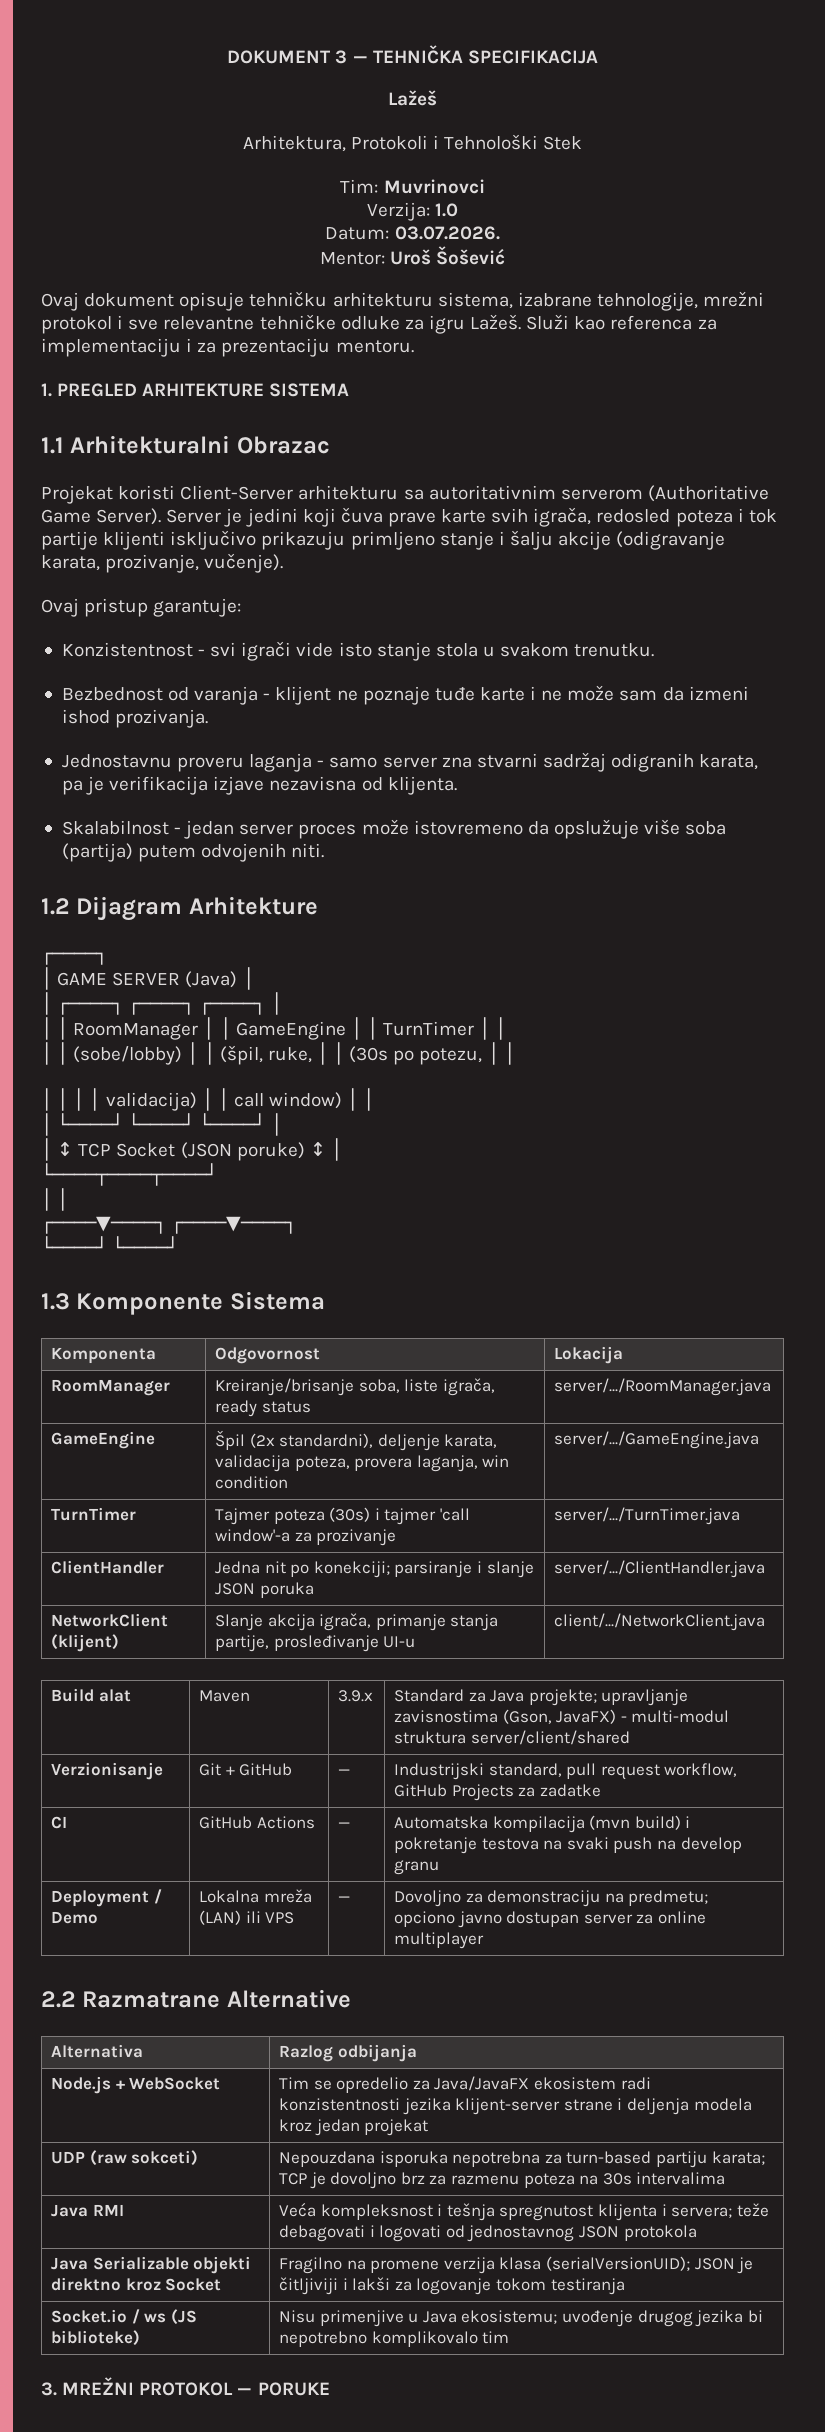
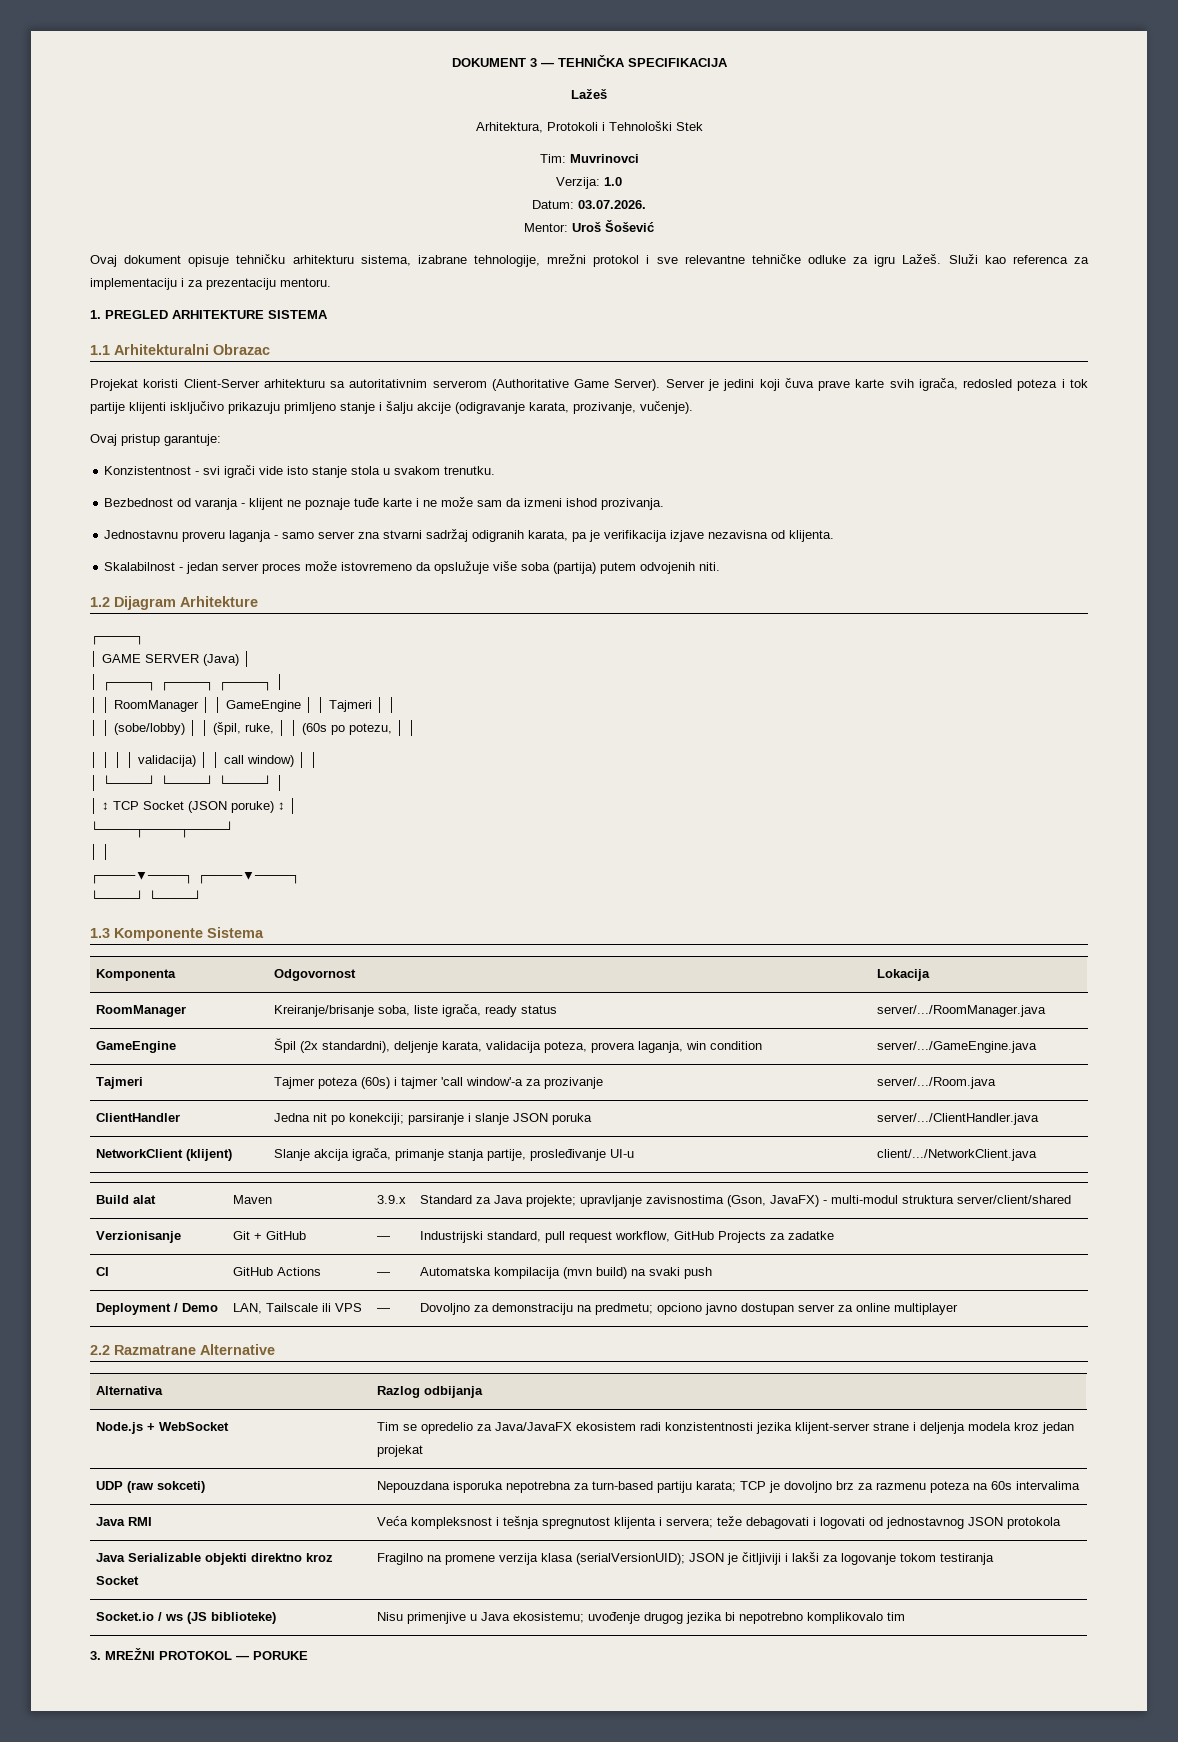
- │ │ RoomManager │ │ GameEngine │ │ TurnTimer │ │
+ │ │ RoomManager │ │ GameEngine │ │ Tajmeri │ │
- │ │ (sobe/lobby) │ │ (špil, ruke, │ │ (30s po potezu, │ │
+ │ │ (sobe/lobby) │ │ (špil, ruke, │ │ (60s po potezu, │ │
- TurnTimer | Tajmer poteza (30s) i tajmer 'call window'-a za prozivanje | server/.../TurnTimer.java
+ Tajmeri | Tajmer poteza (60s) i tajmer 'call window'-a za prozivanje | server/.../Room.java
- CI | GitHub Actions | — | Automatska kompilacija (mvn build) i pokretanje testova na svaki push na develop granu
+ CI | GitHub Actions | — | Automatska kompilacija (mvn build) na svaki push
- Deployment / Demo | Lokalna mreža (LAN) ili VPS | — | Dovoljno za demonstraciju na predmetu; opciono javno dostupan server za online multiplayer
+ Deployment / Demo | LAN, Tailscale ili VPS | — | Dovoljno za demonstraciju na predmetu; opciono javno dostupan server za online multiplayer
- UDP (raw sokceti) | Nepouzdana isporuka nepotrebna za turn-based partiju karata; TCP je dovoljno brz za razmenu poteza na 30s intervalima
+ UDP (raw sokceti) | Nepouzdana isporuka nepotrebna za turn-based partiju karata; TCP je dovoljno brz za razmenu poteza na 60s intervalima

